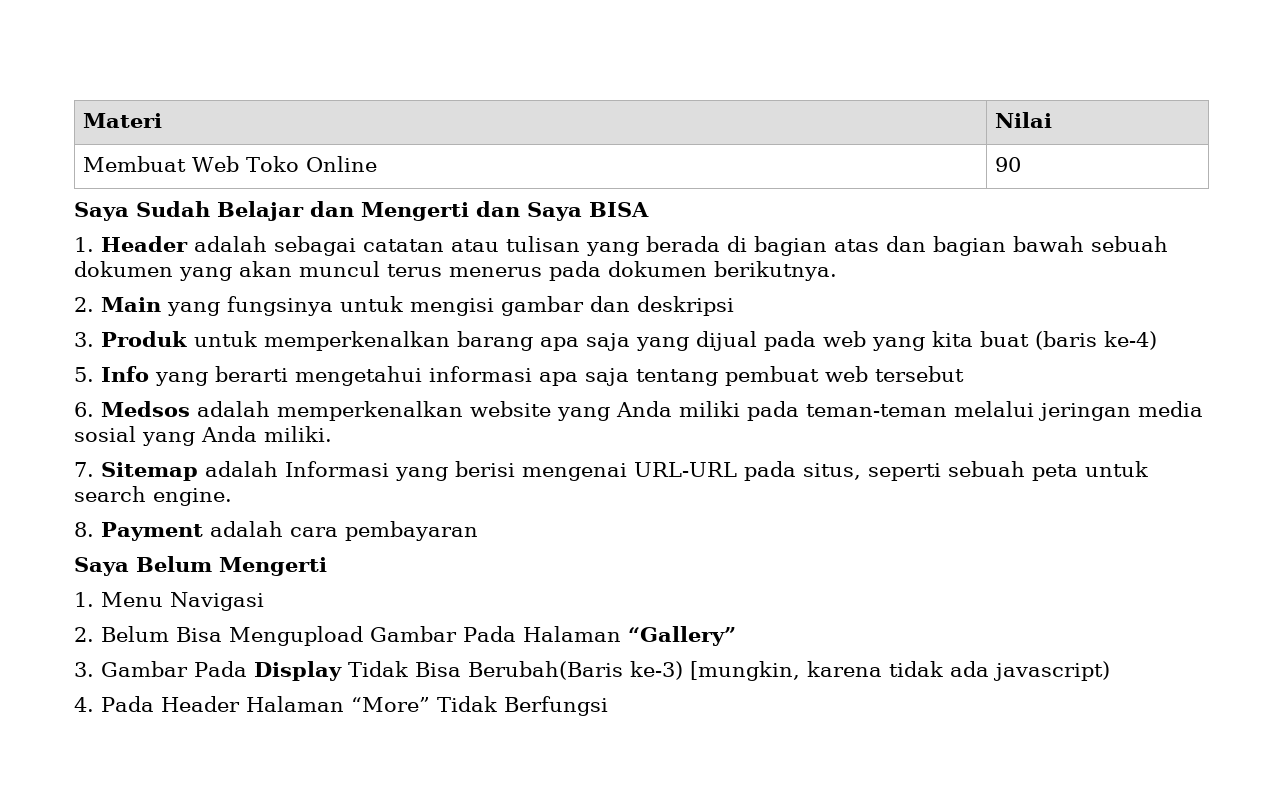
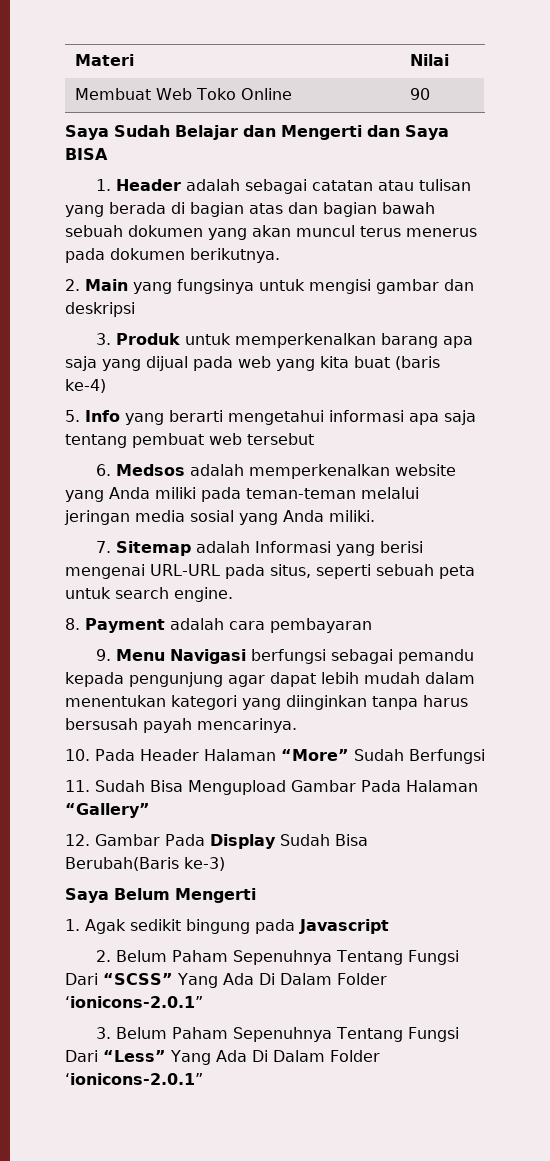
- Saya Belum Mengerti
- 1. Menu Navigasi
- 2. Belum Bisa Mengupload Gambar Pada Halaman “Gallery”
+ 9. Menu Navigasi berfungsi sebagai pemandu kepada pengunjung agar dapat lebih mudah dalam menentukan kategori yang diinginkan tanpa harus bersusah payah mencarinya.
+ 10. Pada Header Halaman “More” Sudah Berfungsi
+ 11. Sudah Bisa Mengupload Gambar Pada Halaman “Gallery”
- 3. Gambar Pada Display Tidak Bisa Berubah(Baris ke-3) [mungkin, karena tidak ada javascript)
- 4. Pada Header Halaman “More” Tidak Berfungsi
+ 12. Gambar Pada Display Sudah Bisa Berubah(Baris ke-3)
+ Saya Belum Mengerti
+ 1. Agak sedikit bingung pada Javascript
+ 2. Belum Paham Sepenuhnya Tentang Fungsi Dari “SCSS” Yang Ada Di Dalam Folder ‘ionicons-2.0.1”
+ 3. Belum Paham Sepenuhnya Tentang Fungsi Dari “Less” Yang Ada Di Dalam Folder ‘ionicons-2.0.1”

